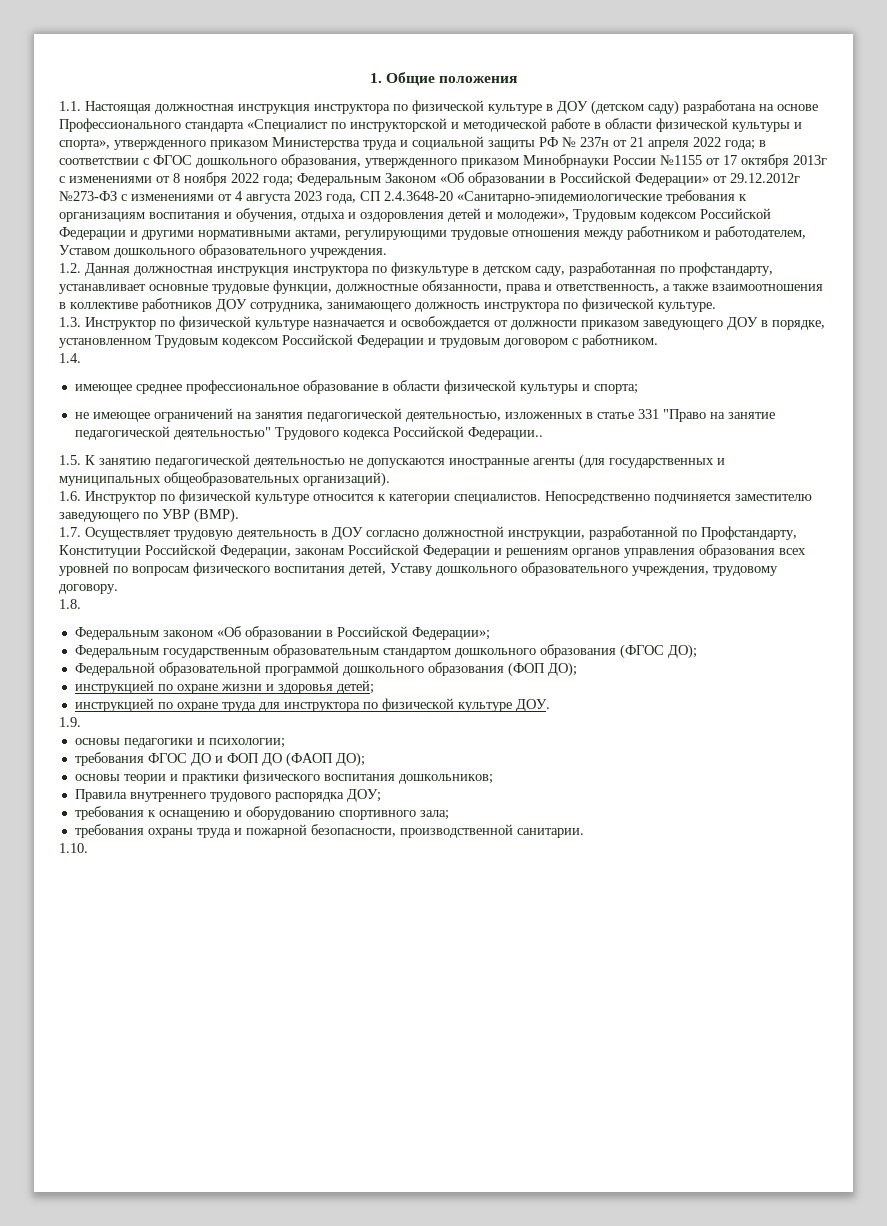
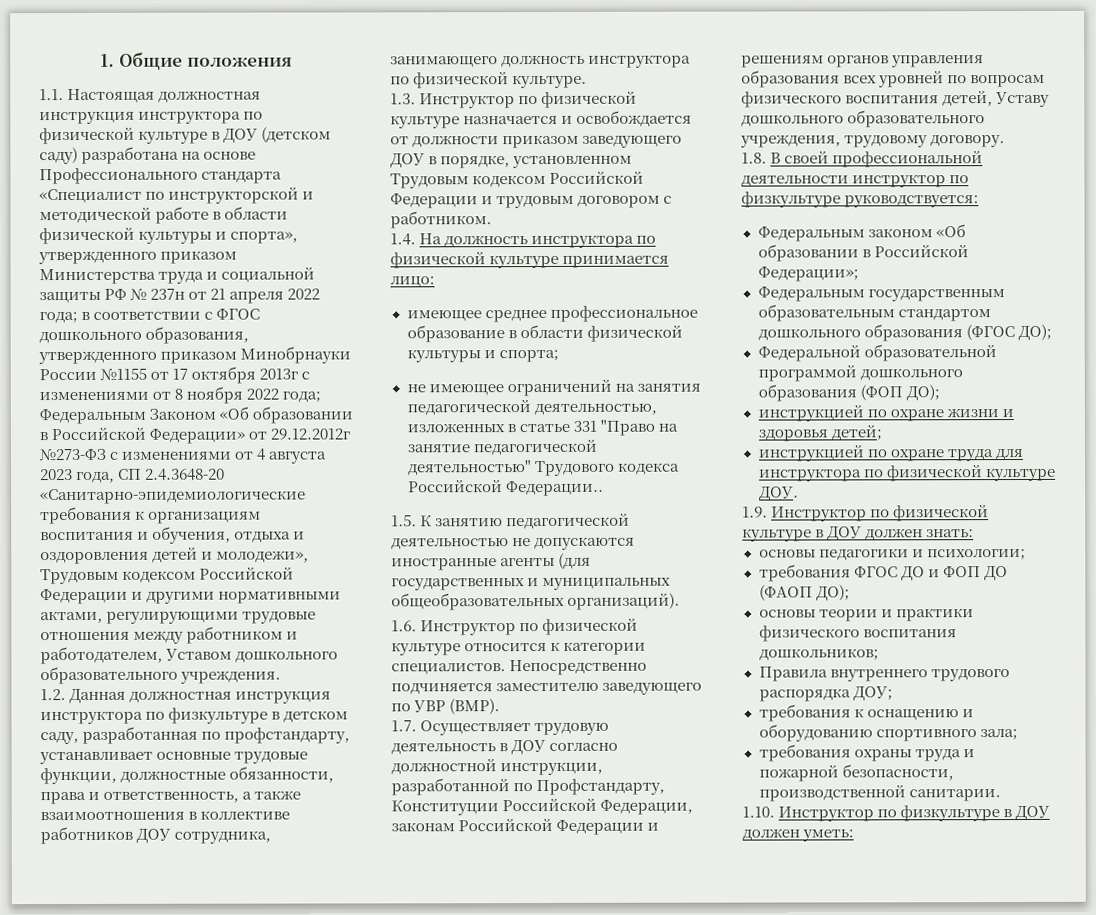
- 1.4.
+ 1.4. На должность инструктора по физической культуре принимается лицо:
- 1.8.
+ 1.8. В своей профессиональной деятельности инструктор по физкультуре руководствуется:
- 1.9.
+ 1.9. Инструктор по физической культуре в ДОУ должен знать:
- 1.10.
+ 1.10. Инструктор по физкультуре в ДОУ должен уметь:

